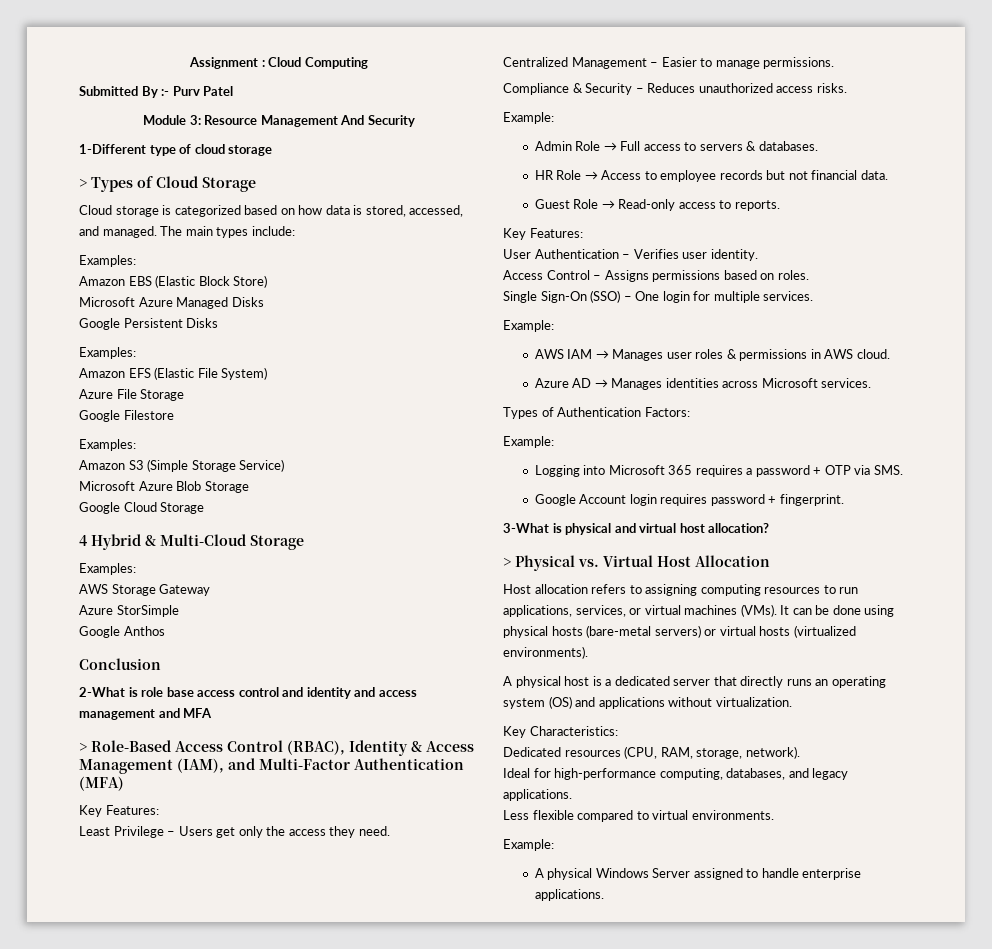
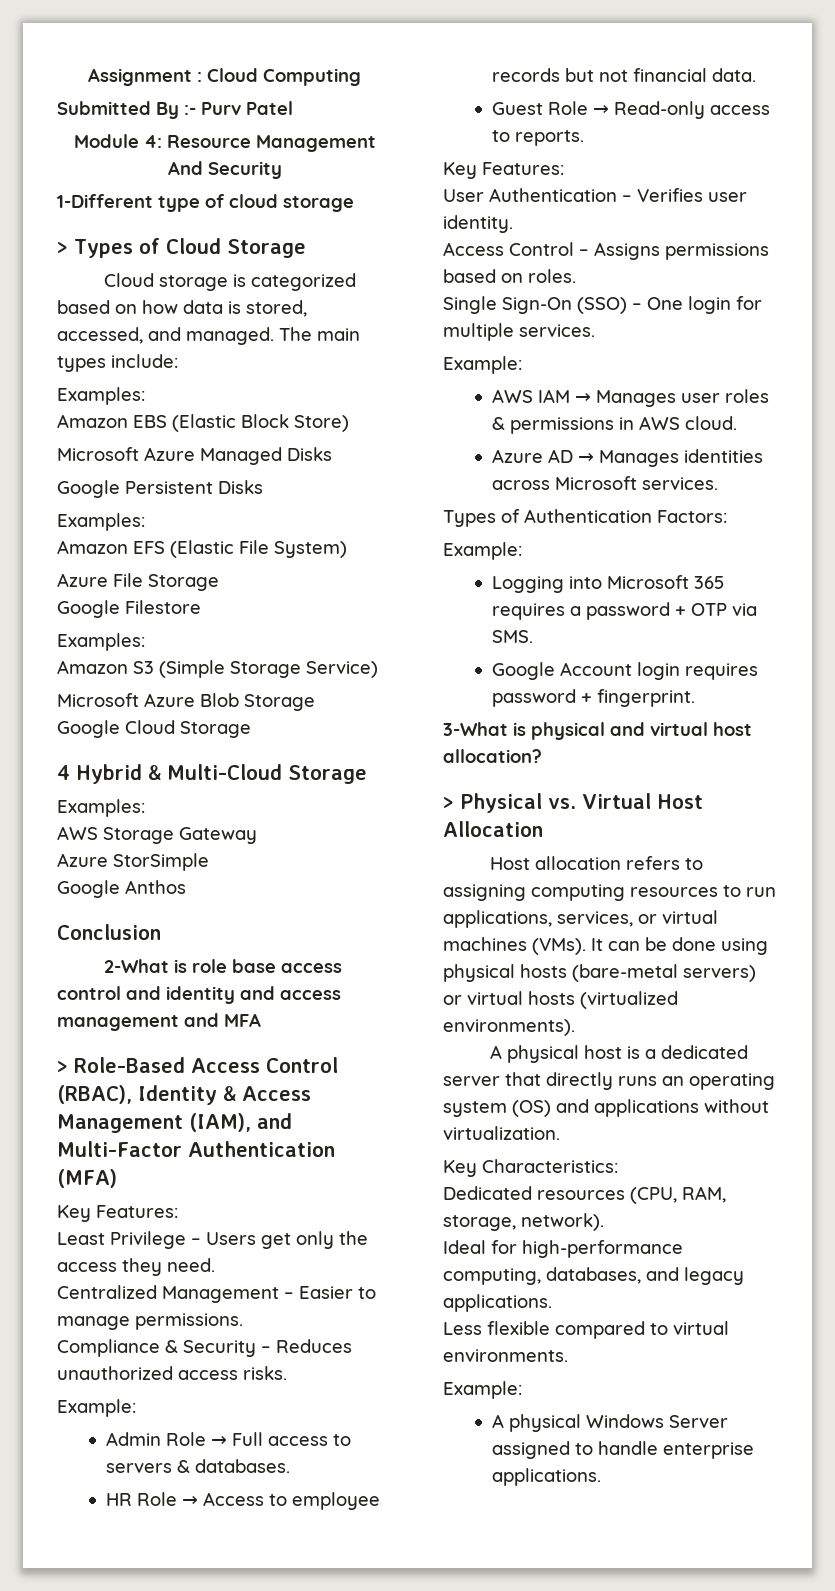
- Module 3: Resource Management And Security
+ Module 4: Resource Management And Security

